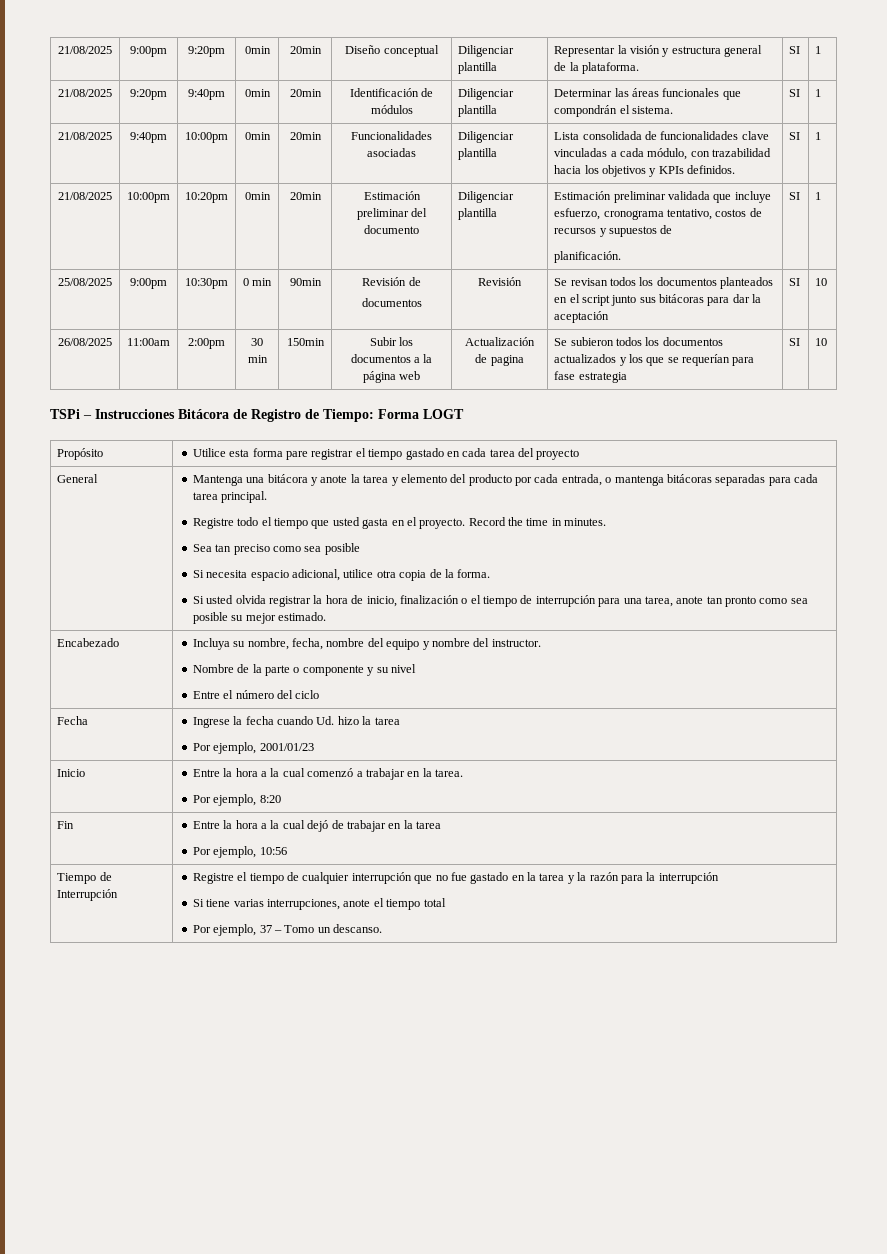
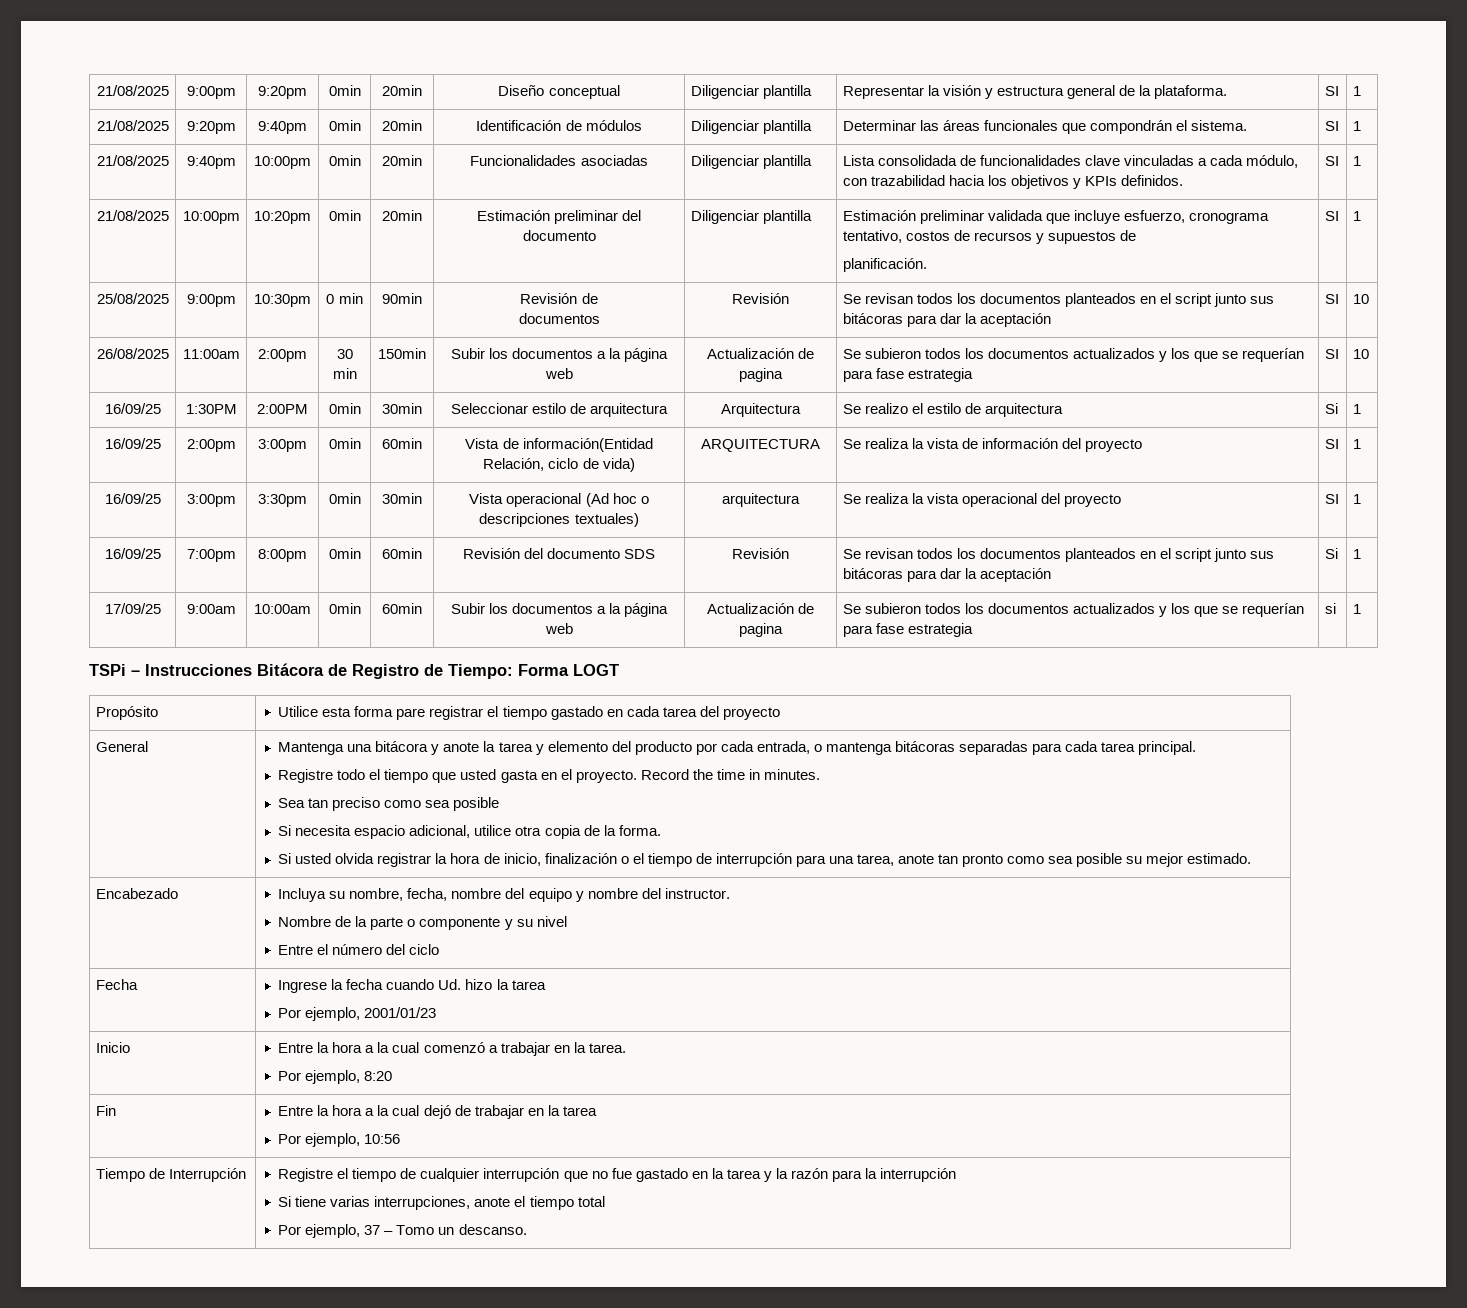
+ 16/09/25 | 1:30PM | 2:00PM | 0min | 30min | Seleccionar estilo de arquitectura | Arquitectura | Se realizo el estilo de arquitectura | Si | 1
+ 16/09/25 | 2:00pm | 3:00pm | 0min | 60min | Vista de información(Entidad Relación, ciclo de vida) | ARQUITECTURA | Se realiza la vista de información del proyecto | SI | 1
+ 16/09/25 | 3:00pm | 3:30pm | 0min | 30min | Vista operacional (Ad hoc o descripciones textuales) | arquitectura | Se realiza la vista operacional del proyecto | SI | 1
+ 16/09/25 | 7:00pm | 8:00pm | 0min | 60min | Revisión del documento SDS | Revisión | Se revisan todos los documentos planteados en el script junto sus bitácoras para dar la aceptación | Si | 1
+ 17/09/25 | 9:00am | 10:00am | 0min | 60min | Subir los documentos a la página web | Actualización de pagina | Se subieron todos los documentos actualizados y los que se requerían para fase estrategia | si | 1

